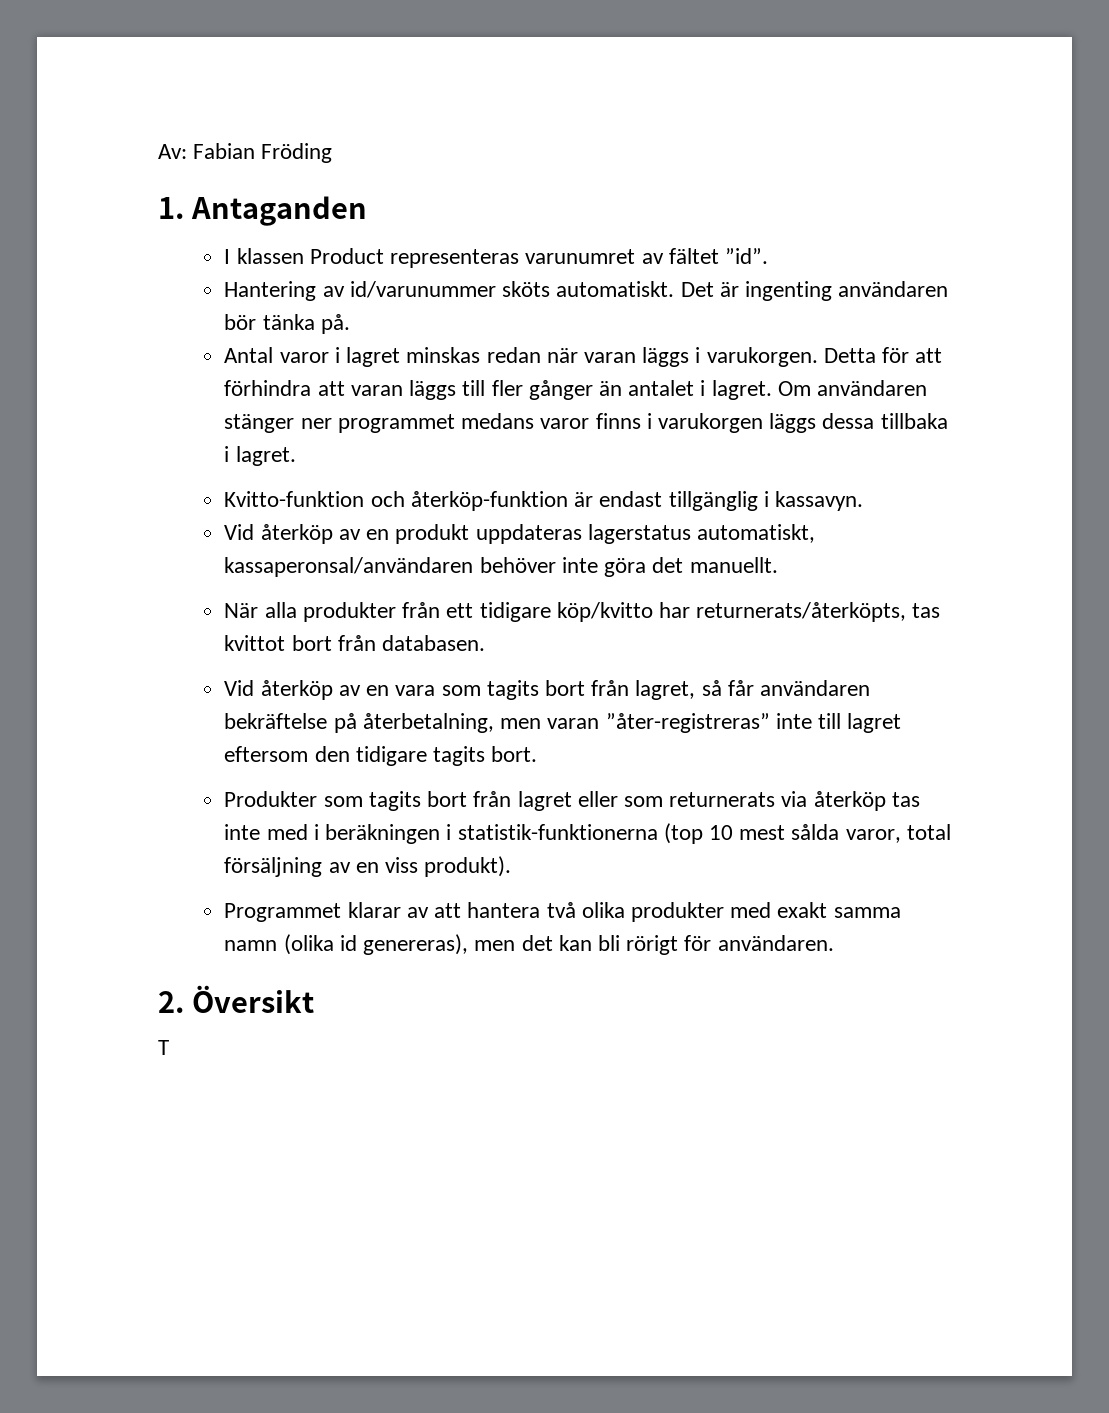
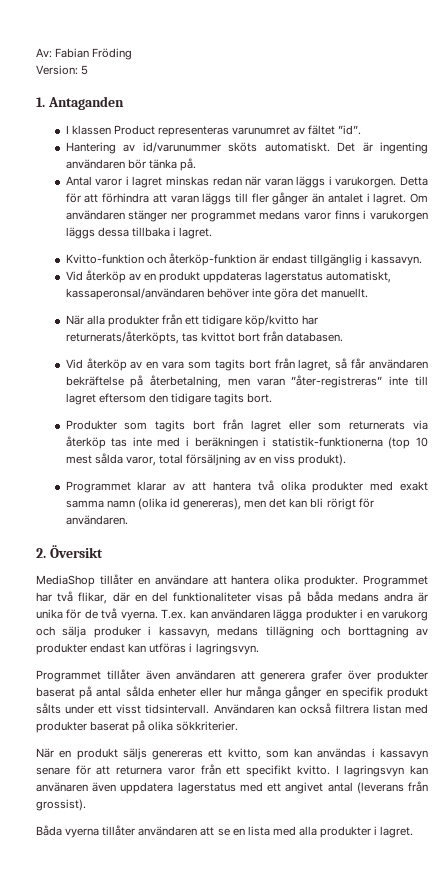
+ Version: 5
- T
+ MediaShop tillåter en användare att hantera olika produkter. Programmet har två flikar, där en del funktionaliteter visas på båda medans andra är unika för de två vyerna. T.ex. kan användaren lägga produkter i en varukorg och sälja produker i kassavyn, medans tillägning och borttagning av produkter endast kan utföras i lagringsvyn.
+ Programmet tillåter även användaren att generera grafer över produkter baserat på antal sålda enheter eller hur många gånger en specifik produkt sålts under ett visst tidsintervall. Användaren kan också filtrera listan med produkter baserat på olika sökkriterier.
+ När en produkt säljs genereras ett kvitto, som kan användas i kassavyn senare för att returnera varor från ett specifikt kvitto. I lagringsvyn kan använaren även uppdatera lagerstatus med ett angivet antal (leverans från grossist).
+ Båda vyerna tillåter användaren att se en lista med alla produkter i lagret.

